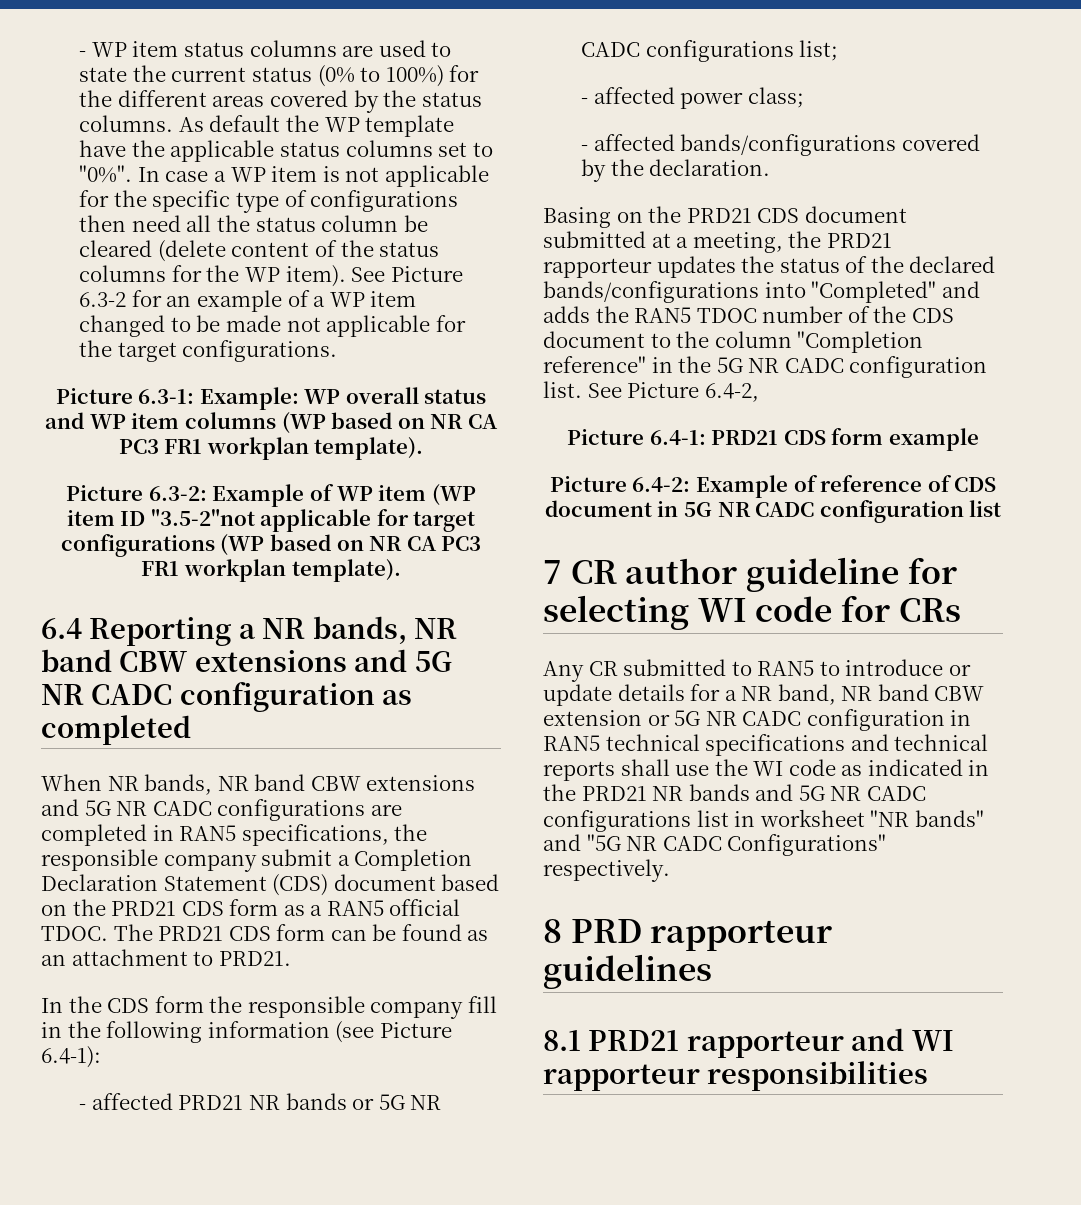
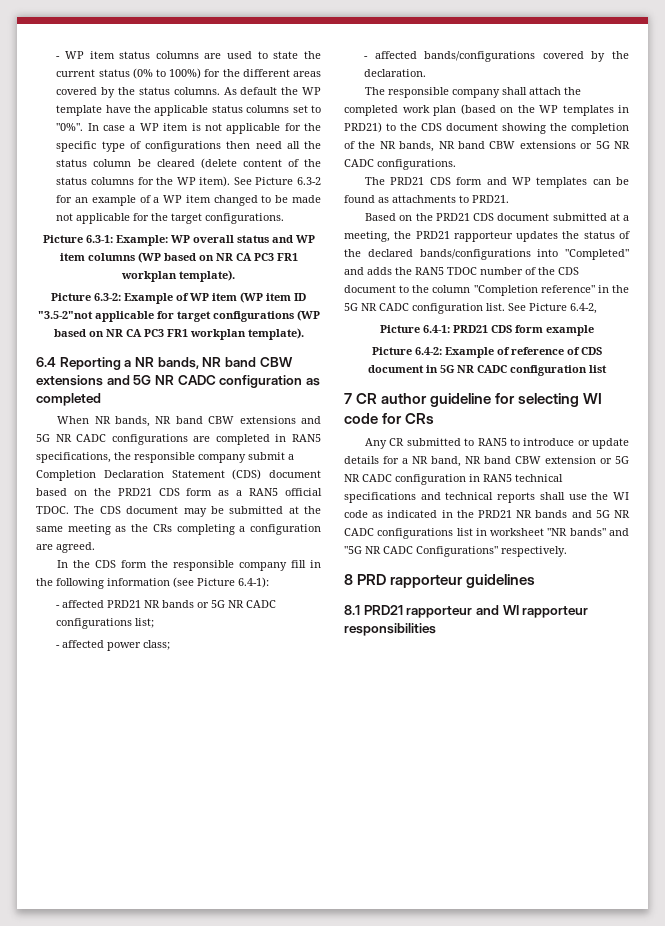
- The PRD21 CDS form can be found as an attachment to PRD21.
+ The CDS document may be submitted at the same meeting as the CRs completing a configuration are agreed.
- Basing on the PRD21 CDS document submitted at a meeting, the PRD21 rapporteur updates the status of the declared bands/configurations into "Completed" and adds the RAN5 TDOC number of the CDS document to the column "Completion reference" in the 5G NR CADC configuration list.
+ The responsible company shall attach the completed work plan (based on the WP templates in PRD21) to the CDS document showing the completion of the NR bands, NR band CBW extensions or 5G NR CADC configurations.
+ The PRD21 CDS form and WP templates can be found as attachments to PRD21.
+ Based on the PRD21 CDS document submitted at a meeting, the PRD21 rapporteur updates the status of the declared bands/configurations into "Completed" and adds the RAN5 TDOC number of the CDS document to the column "Completion reference" in the 5G NR CADC configuration list.

